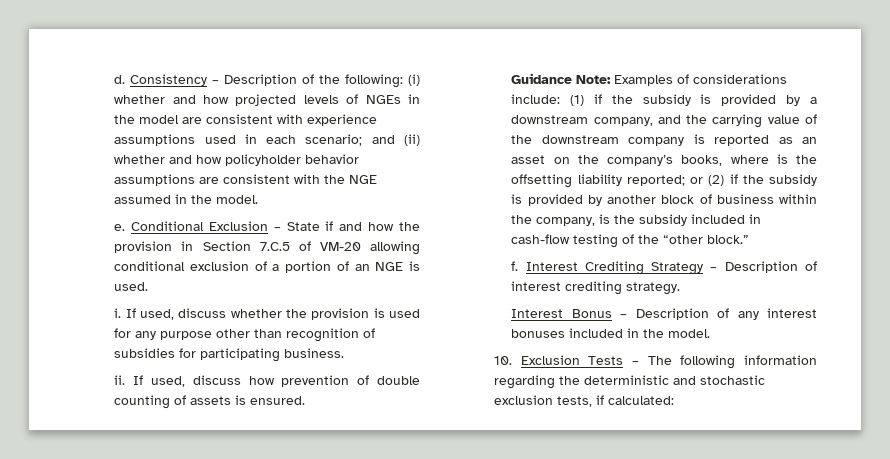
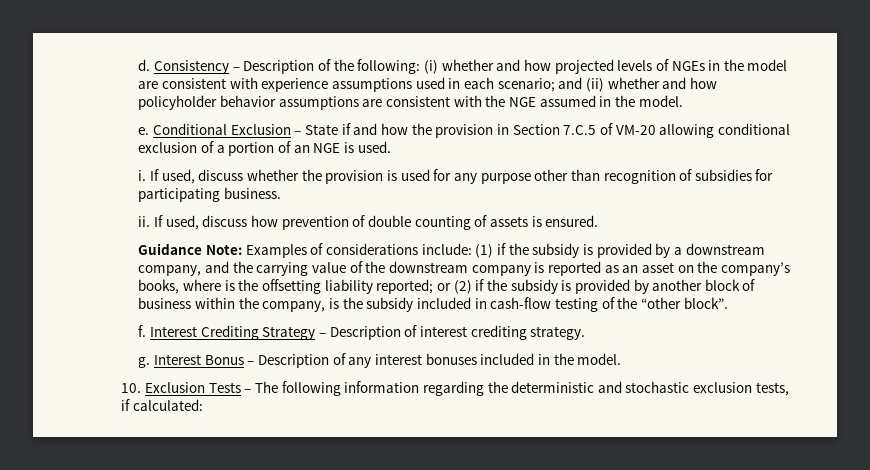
- or (2) if the subsidy is provided by another block of business within the company, is the subsidy included in cash-flow testing of the “other block.”
+ or (2) if the subsidy is provided by another block of business within the company, is the subsidy included in cash-flow testing of the “other block”.
+ g.

